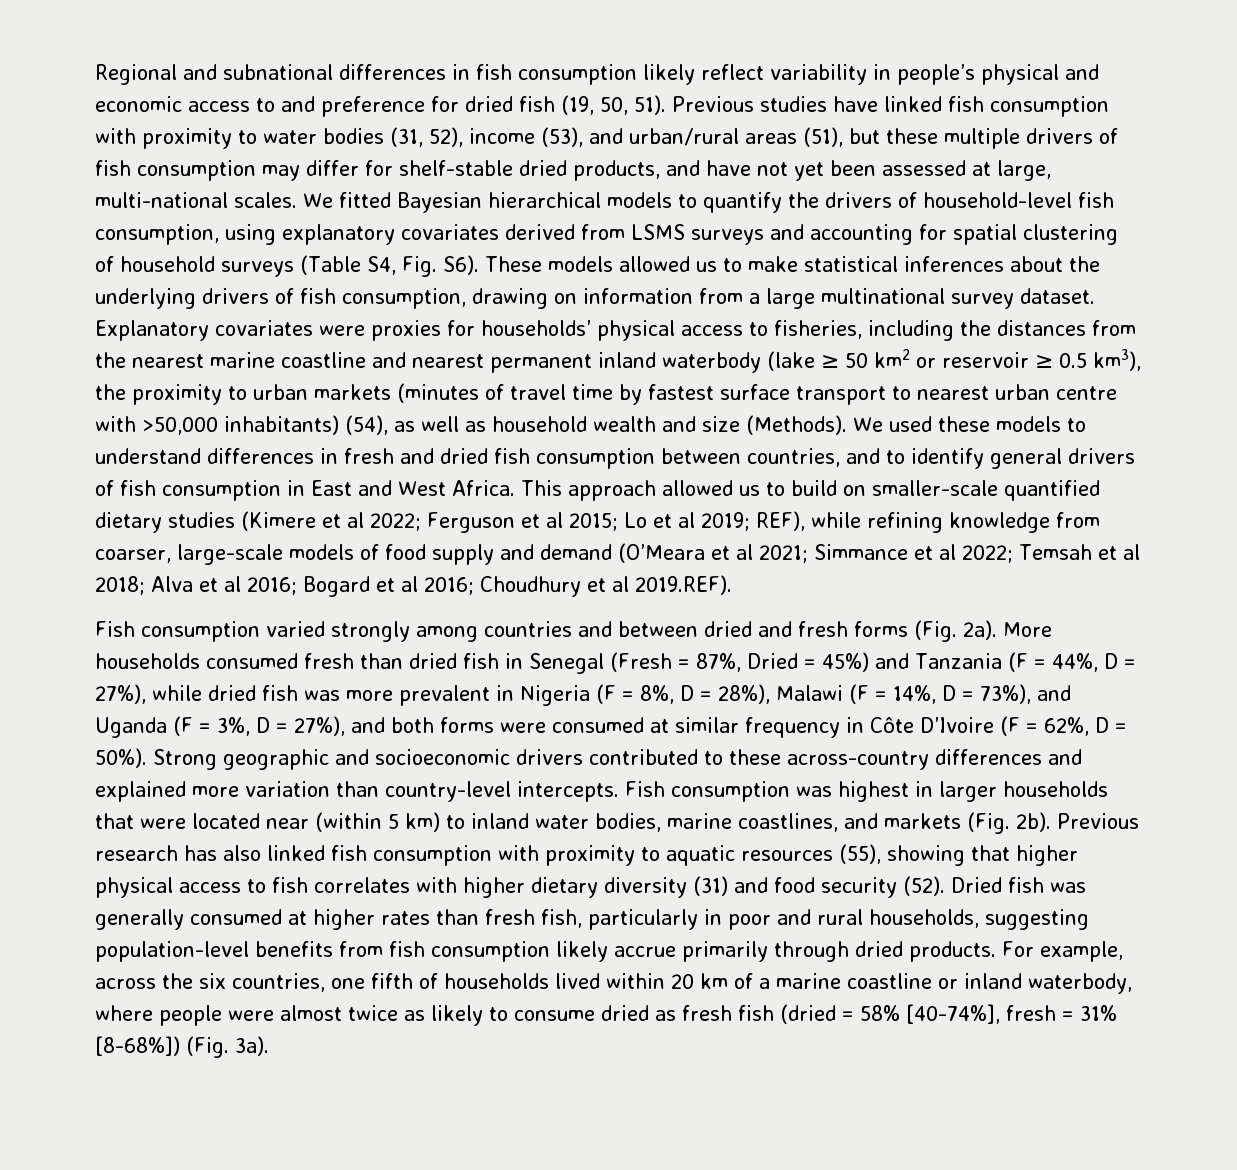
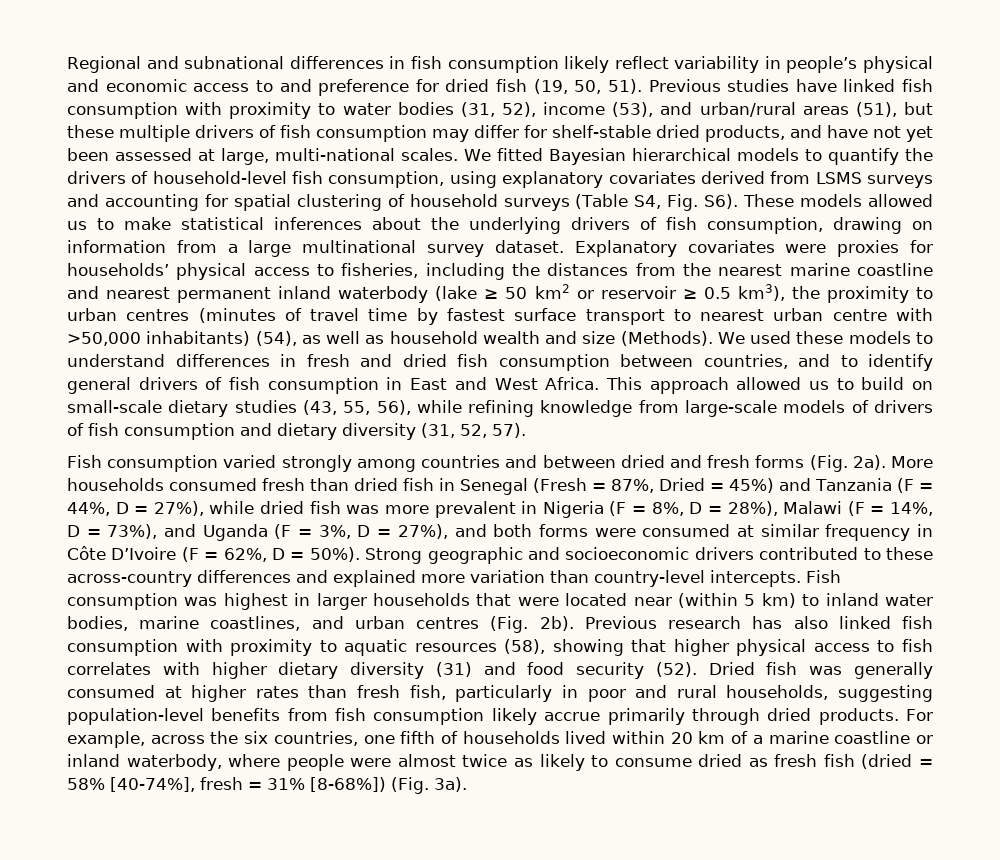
- Explanatory covariates were proxies for households’ physical access to fisheries, including the distances from the nearest marine coastline and nearest permanent inland waterbody (lake ≥ 50 km2 or reservoir ≥ 0.5 km3), the proximity to urban markets (minutes of travel time by fastest surface transport to nearest urban centre with >50,000 inhabitants) (54), as well as household wealth and size (Methods).
+ Explanatory covariates were proxies for households’ physical access to fisheries, including the distances from the nearest marine coastline and nearest permanent inland waterbody (lake ≥ 50 km2 or reservoir ≥ 0.5 km3), the proximity to urban centres (minutes of travel time by fastest surface transport to nearest urban centre with >50,000 inhabitants) (54), as well as household wealth and size (Methods).
- This approach allowed us to build on smaller-scale quantified dietary studies (Kimere et al 2022; Ferguson et al 2015; Lo et al 2019; REF), while refining knowledge from coarser, large-scale models of food supply and demand (O’Meara et al 2021; Simmance et al 2022; Temsah et al 2018; Alva et al 2016; Bogard et al 2016; Choudhury et al 2019.REF).
+ This approach allowed us to build on small-scale dietary studies (43, 55, 56), while refining knowledge from large-scale models of drivers of fish consumption and dietary diversity (31, 52, 57).
- Fish consumption was highest in larger households that were located near (within 5 km) to inland water bodies, marine coastlines, and markets (Fig. 2b).
+ Fish consumption was highest in larger households that were located near (within 5 km) to inland water bodies, marine coastlines, and urban centres (Fig. 2b).
- Previous research has also linked fish consumption with proximity to aquatic resources (55), showing that higher physical access to fish correlates with higher dietary diversity (31) and food security (52).
+ Previous research has also linked fish consumption with proximity to aquatic resources (58), showing that higher physical access to fish correlates with higher dietary diversity (31) and food security (52).

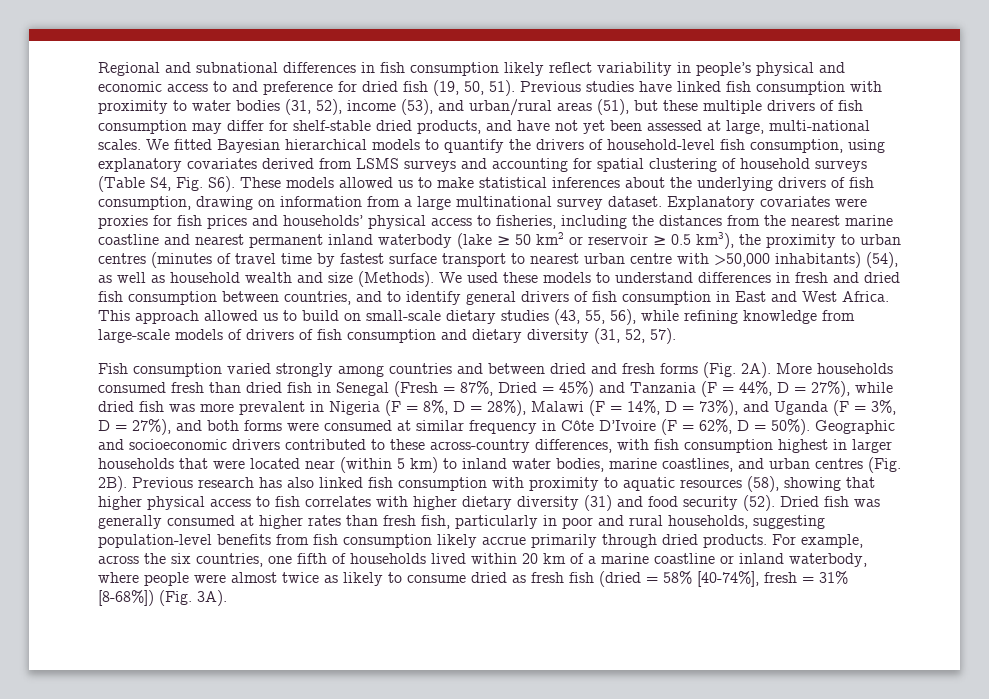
- Explanatory covariates were proxies for households’ physical access to fisheries, including the distances from the nearest marine coastline and nearest permanent inland waterbody (lake ≥ 50 km2 or reservoir ≥ 0.5 km3), the proximity to urban centres (minutes of travel time by fastest surface transport to nearest urban centre with >50,000 inhabitants) (54), as well as household wealth and size (Methods).
+ Explanatory covariates were proxies for fish prices and households’ physical access to fisheries, including the distances from the nearest marine coastline and nearest permanent inland waterbody (lake ≥ 50 km2 or reservoir ≥ 0.5 km3), the proximity to urban centres (minutes of travel time by fastest surface transport to nearest urban centre with >50,000 inhabitants) (54), as well as household wealth and size (Methods).
- Fish consumption varied strongly among countries and between dried and fresh forms (Fig. 2a).
+ Fish consumption varied strongly among countries and between dried and fresh forms (Fig. 2A).
- Strong geographic and socioeconomic drivers contributed to these across-country differences and explained more variation than country-level intercepts. Fish consumption was highest in larger households that were located near (within 5 km) to inland water bodies, marine coastlines, and urban centres (Fig. 2b).
+ Geographic and socioeconomic drivers contributed to these across-country differences, with fish consumption highest in larger households that were located near (within 5 km) to inland water bodies, marine coastlines, and urban centres (Fig. 2B).
- For example, across the six countries, one fifth of households lived within 20 km of a marine coastline or inland waterbody, where people were almost twice as likely to consume dried as fresh fish (dried = 58% [40-74%], fresh = 31% [8-68%]) (Fig. 3a).
+ For example, across the six countries, one fifth of households lived within 20 km of a marine coastline or inland waterbody, where people were almost twice as likely to consume dried as fresh fish (dried = 58% [40-74%], fresh = 31% [8-68%]) (Fig. 3A).

